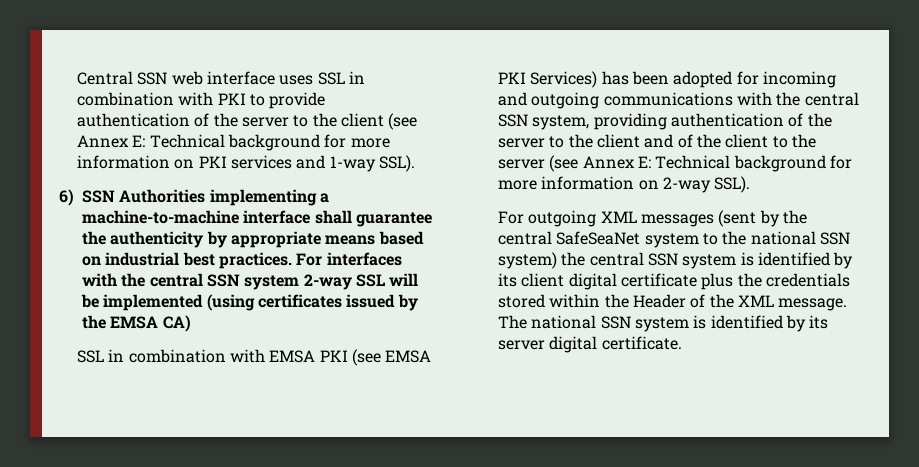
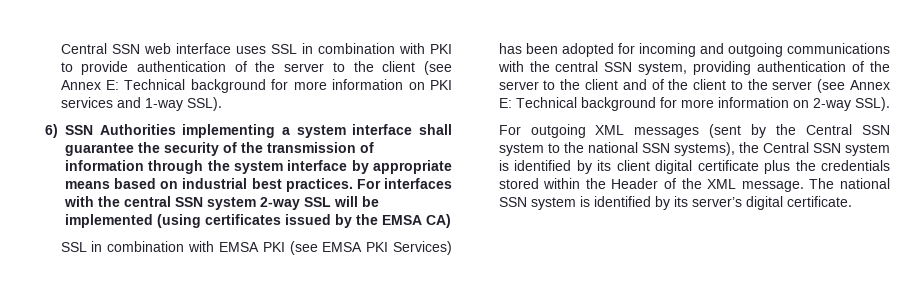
- 6) SSN Authorities implementing a machine-to-machine interface shall guarantee the authenticity by appropriate means based on industrial best practices.
+ 6) SSN Authorities implementing a system interface shall guarantee the security of the transmission of information through the system interface by appropriate means based on industrial best practices.
- For outgoing XML messages (sent by the central SafeSeaNet system to the national SSN system) the central SSN system is identified by its client digital certificate plus the credentials stored within the Header of the XML message.
+ For outgoing XML messages (sent by the Central SSN system to the national SSN systems), the Central SSN system is identified by its client digital certificate plus the credentials stored within the Header of the XML message.
- The national SSN system is identified by its server digital certificate.
+ The national SSN system is identified by its server’s digital certificate.

